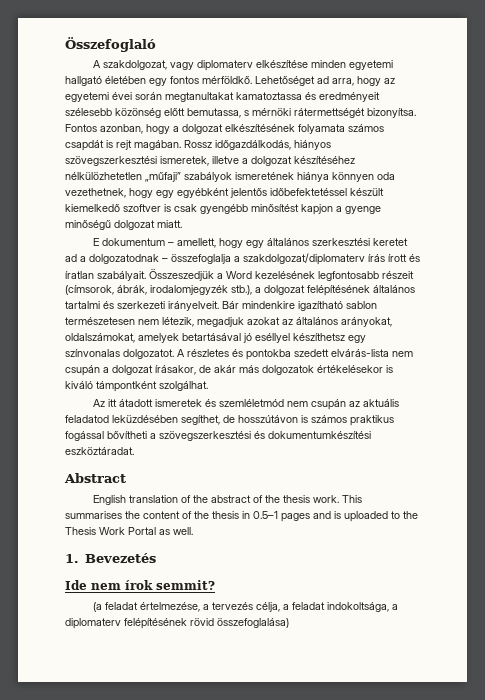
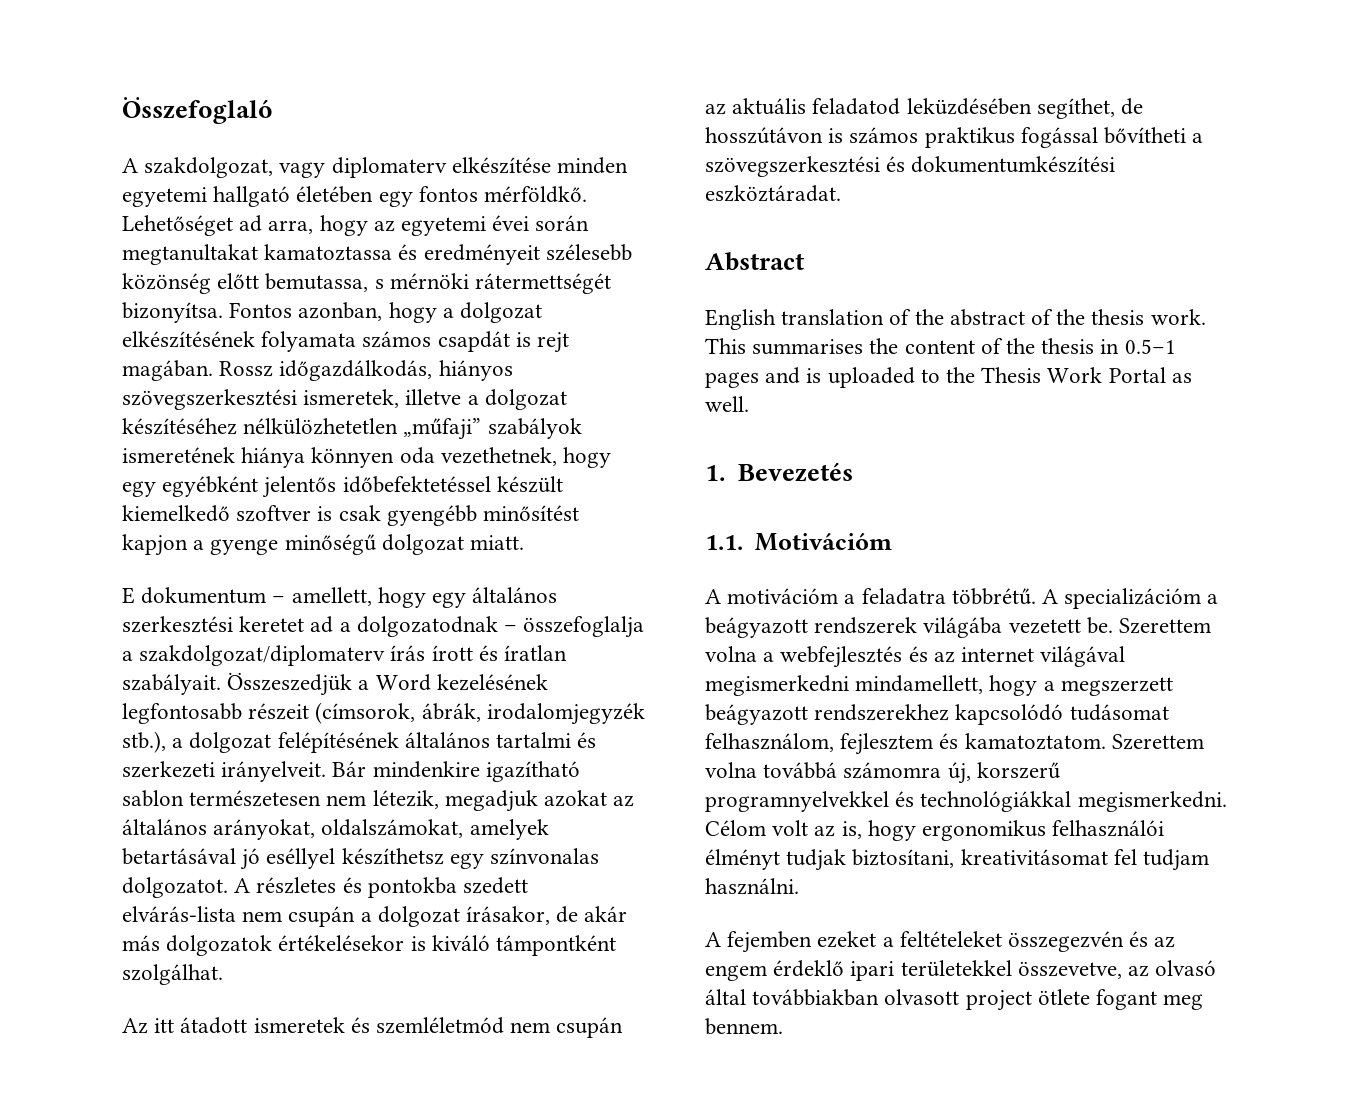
- Ide nem írok semmit?
- (a feladat értelmezése, a tervezés célja, a feladat indokoltsága, a diplomaterv felépítésének rövid összefoglalása)
+ 1.1. Motivációm
+ A motivációm a feladatra többrétű. A specializációm a beágyazott rendszerek világába vezetett be. Szerettem volna a webfejlesztés és az internet világával megismerkedni mindamellett, hogy a megszerzett beágyazott rendszerekhez kapcsolódó tudásomat felhasználom, fejlesztem és kamatoztatom. Szerettem volna továbbá számomra új, korszerű programnyelvekkel és technológiákkal megismerkedni. Célom volt az is, hogy ergonomikus felhasználói élményt tudjak biztosítani, kreativitásomat fel tudjam használni.
+ A fejemben ezeket a feltételeket összegezvén és az engem érdeklő ipari területekkel összevetve, az olvasó által továbbiakban olvasott project ötlete fogant meg bennem.

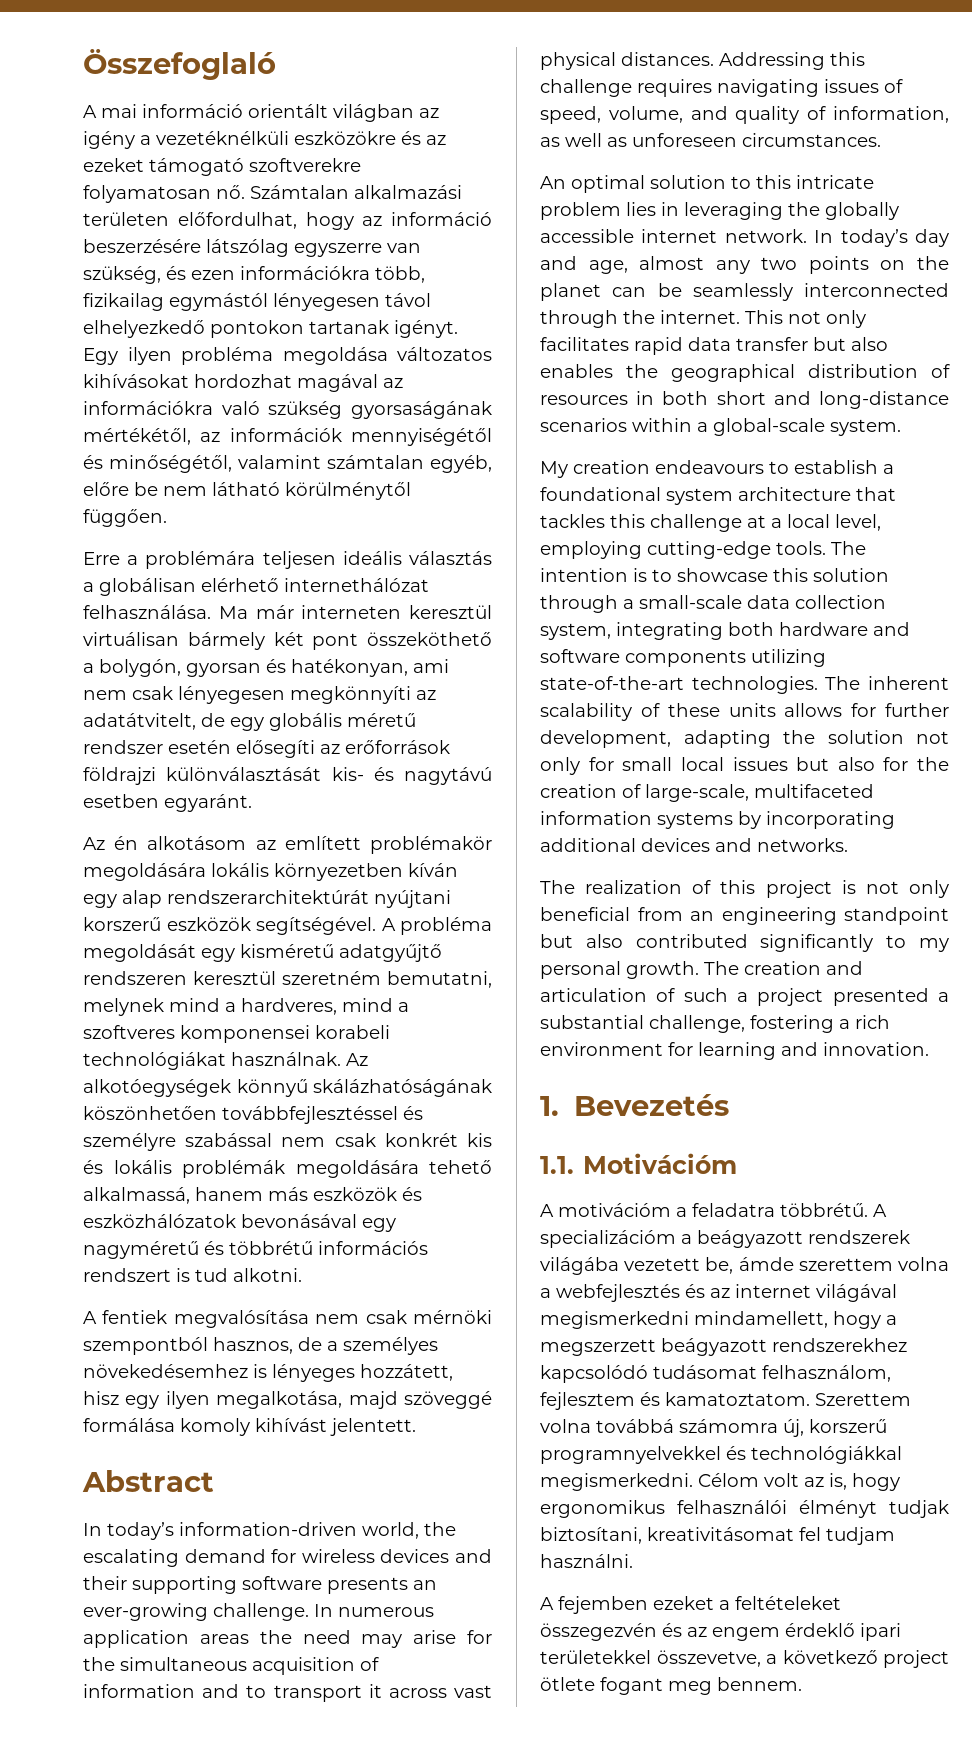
- A szakdolgozat, vagy diplomaterv elkészítése minden egyetemi hallgató életében egy fontos mérföldkő. Lehetőséget ad arra, hogy az egyetemi évei során megtanultakat kamatoztassa és eredményeit szélesebb közönség előtt bemutassa, s mérnöki rátermettségét bizonyítsa. Fontos azonban, hogy a dolgozat elkészítésének folyamata számos csapdát is rejt magában. Rossz időgazdálkodás, hiányos szövegszerkesztési ismeretek, illetve a dolgozat készítéséhez nélkülözhetetlen „műfaji” szabályok ismeretének hiánya könnyen oda vezethetnek, hogy egy egyébként jelentős időbefektetéssel készült kiemelkedő szoftver is csak gyengébb minősítést kapjon a gyenge minőségű dolgozat miatt.
- E dokumentum – amellett, hogy egy általános szerkesztési keretet ad a dolgozatodnak – összefoglalja a szakdolgozat/diplomaterv írás írott és íratlan szabályait. Összeszedjük a Word kezelésének legfontosabb részeit (címsorok, ábrák, irodalomjegyzék stb.), a dolgozat felépítésének általános tartalmi és szerkezeti irányelveit. Bár mindenkire igazítható sablon természetesen nem létezik, megadjuk azokat az általános arányokat, oldalszámokat, amelyek betartásával jó eséllyel készíthetsz egy színvonalas dolgozatot. A részletes és pontokba szedett elvárás-lista nem csupán a dolgozat írásakor, de akár más dolgozatok értékelésekor is kiváló támpontként szolgálhat.
- Az itt átadott ismeretek és szemléletmód nem csupán az aktuális feladatod leküzdésében segíthet, de hosszútávon is számos praktikus fogással bővítheti a szövegszerkesztési és dokumentumkészítési eszköztáradat.
+ A mai információ orientált világban az igény a vezetéknélküli eszközökre és az ezeket támogató szoftverekre folyamatosan nő. Számtalan alkalmazási területen előfordulhat, hogy az információ beszerzésére látszólag egyszerre van szükség, és ezen információkra több, fizikailag egymástól lényegesen távol elhelyezkedő pontokon tartanak igényt. Egy ilyen probléma megoldása változatos kihívásokat hordozhat magával az információkra való szükség gyorsaságának mértékétől, az információk mennyiségétől és minőségétől, valamint számtalan egyéb, előre be nem látható körülménytől függően.
+ Erre a problémára teljesen ideális választás a globálisan elérhető internethálózat felhasználása. Ma már interneten keresztül virtuálisan bármely két pont összeköthető a bolygón, gyorsan és hatékonyan, ami nem csak lényegesen megkönnyíti az adatátvitelt, de egy globális méretű rendszer esetén elősegíti az erőforrások földrajzi különválasztását kis- és nagytávú esetben egyaránt.
+ Az én alkotásom az említett problémakör megoldására lokális környezetben kíván egy alap rendszerarchitektúrát nyújtani korszerű eszközök segítségével. A probléma megoldását egy kisméretű adatgyűjtő rendszeren keresztül szeretném bemutatni, melynek mind a hardveres, mind a szoftveres komponensei korabeli technológiákat használnak. Az alkotóegységek könnyű skálázhatóságának köszönhetően továbbfejlesztéssel és személyre szabással nem csak konkrét kis és lokális problémák megoldására tehető alkalmassá, hanem más eszközök és eszközhálózatok bevonásával egy nagyméretű és többrétű információs rendszert is tud alkotni.
+ A fentiek megvalósítása nem csak mérnöki szempontból hasznos, de a személyes növekedésemhez is lényeges hozzátett, hisz egy ilyen megalkotása, majd szöveggé formálása komoly kihívást jelentett.
  Abstract
- English translation of the abstract of the thesis work. This summarises the content of the thesis in 0.5–1 pages and is uploaded to the Thesis Work Portal as well.
+ In today’s information-driven world, the escalating demand for wireless devices and their supporting software presents an ever-growing challenge. In numerous application areas the need may arise for the simultaneous acquisition of information and to transport it across vast physical distances. Addressing this challenge requires navigating issues of speed, volume, and quality of information, as well as unforeseen circumstances.
+ An optimal solution to this intricate problem lies in leveraging the globally accessible internet network. In today’s day and age, almost any two points on the planet can be seamlessly interconnected through the internet. This not only facilitates rapid data transfer but also enables the geographical distribution of resources in both short and long-distance scenarios within a global-scale system.
+ My creation endeavours to establish a foundational system architecture that tackles this challenge at a local level, employing cutting-edge tools. The intention is to showcase this solution through a small-scale data collection system, integrating both hardware and software components utilizing state-of-the-art technologies. The inherent scalability of these units allows for further development, adapting the solution not only for small local issues but also for the creation of large-scale, multifaceted information systems by incorporating additional devices and networks.
+ The realization of this project is not only beneficial from an engineering standpoint but also contributed significantly to my personal growth. The creation and articulation of such a project presented a substantial challenge, fostering a rich environment for learning and innovation.
- A specializációm a beágyazott rendszerek világába vezetett be. Szerettem volna a webfejlesztés és az internet világával megismerkedni mindamellett, hogy a megszerzett beágyazott rendszerekhez kapcsolódó tudásomat felhasználom, fejlesztem és kamatoztatom.
+ A specializációm a beágyazott rendszerek világába vezetett be, ámde szerettem volna a webfejlesztés és az internet világával megismerkedni mindamellett, hogy a megszerzett beágyazott rendszerekhez kapcsolódó tudásomat felhasználom, fejlesztem és kamatoztatom.
- A fejemben ezeket a feltételeket összegezvén és az engem érdeklő ipari területekkel összevetve, az olvasó által továbbiakban olvasott project ötlete fogant meg bennem.
+ A fejemben ezeket a feltételeket összegezvén és az engem érdeklő ipari területekkel összevetve, a következő project ötlete fogant meg bennem.

